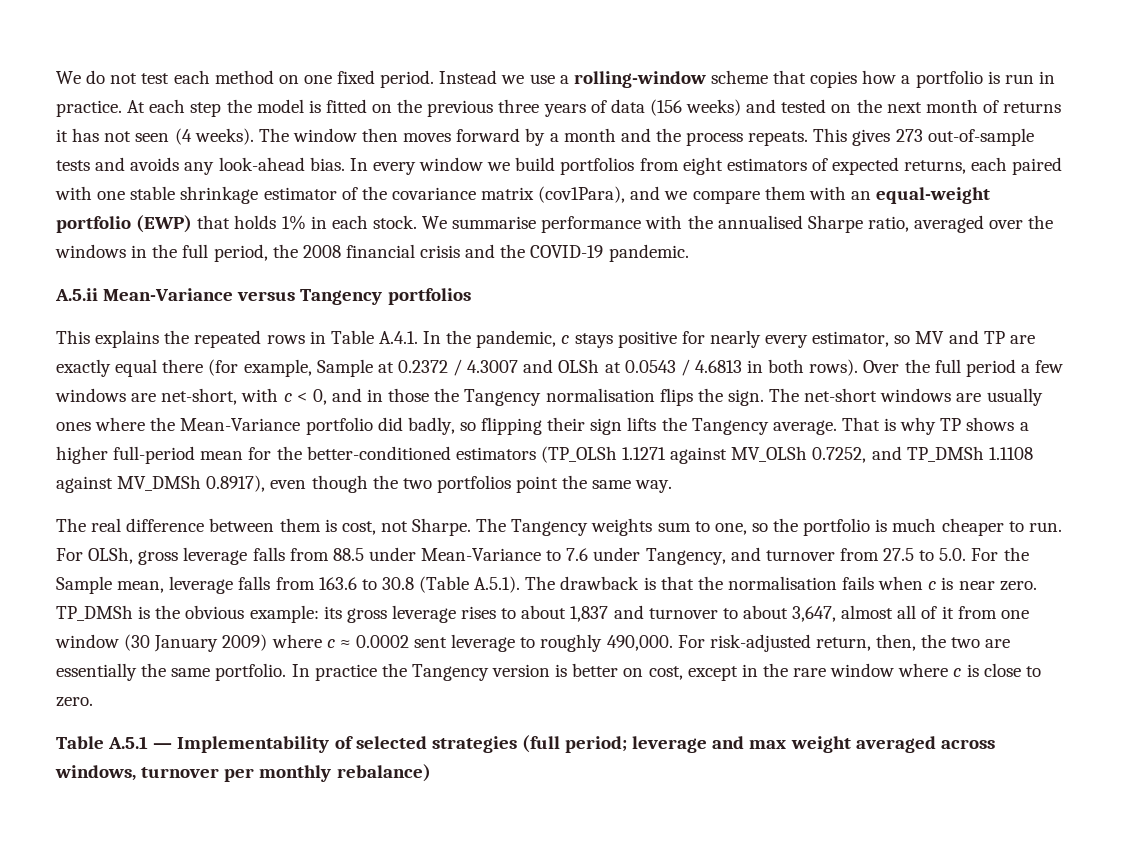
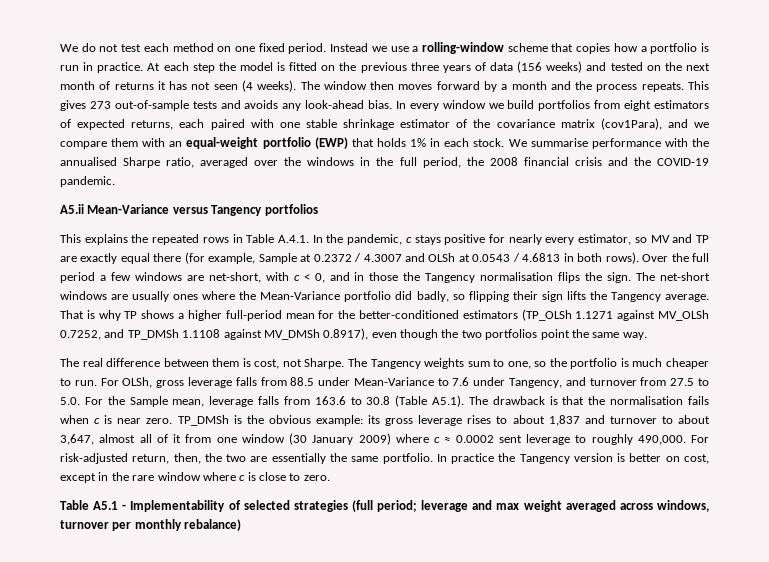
- A.5.ii Mean-Variance versus Tangency portfolios
+ A5.ii Mean-Variance versus Tangency portfolios
- For OLSh, gross leverage falls from 88.5 under Mean-Variance to 7.6 under Tangency, and turnover from 27.5 to 5.0. For the Sample mean, leverage falls from 163.6 to 30.8 (Table A.5.1). The drawback is that the normalisation fails when c is near zero.
+ For OLSh, gross leverage falls from 88.5 under Mean-Variance to 7.6 under Tangency, and turnover from 27.5 to 5.0. For the Sample mean, leverage falls from 163.6 to 30.8 (Table A5.1). The drawback is that the normalisation fails when c is near zero.
- Table A.5.1 — Implementability of selected strategies (full period; leverage and max weight averaged across windows, turnover per monthly rebalance)
+ Table A5.1 - Implementability of selected strategies (full period; leverage and max weight averaged across windows, turnover per monthly rebalance)

